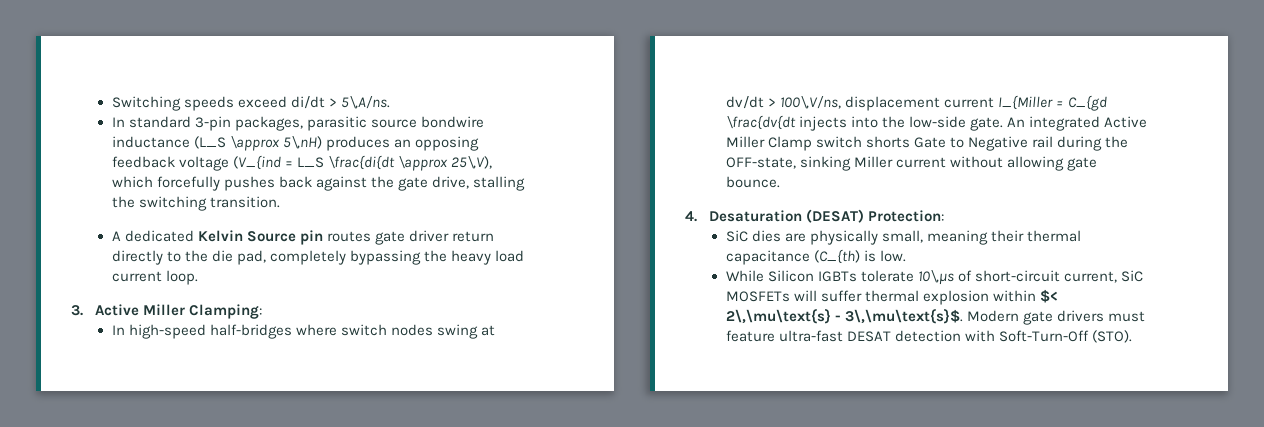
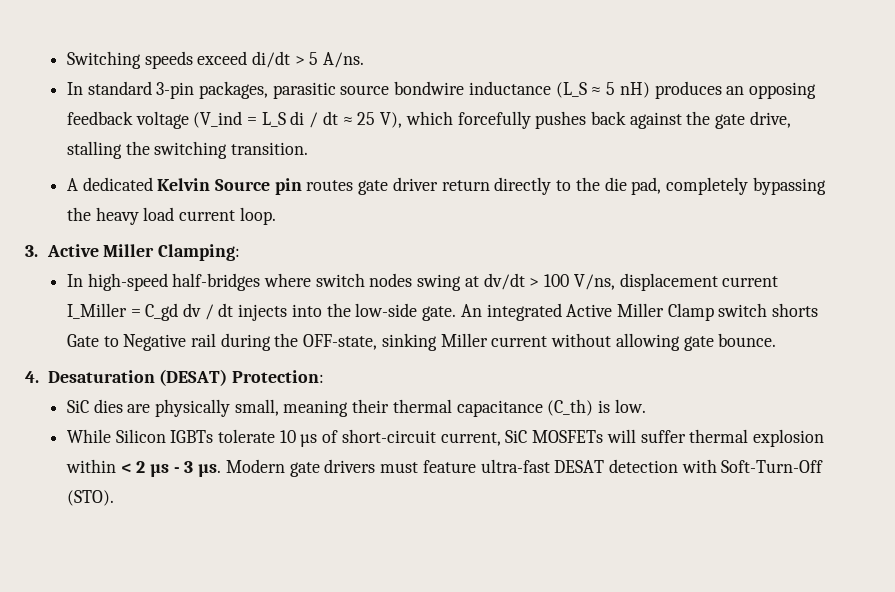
- Switching speeds exceed di/dt > 5\,A/ns.
+ Switching speeds exceed di/dt > 5 A/ns.
- In standard 3-pin packages, parasitic source bondwire inductance (L_S \approx 5\,nH) produces an opposing feedback voltage (V_{ind = L_S \frac{di{dt \approx 25\,V), which forcefully pushes back against the gate drive, stalling the switching transition.
+ In standard 3-pin packages, parasitic source bondwire inductance (L_S ≈ 5 nH) produces an opposing feedback voltage (V_ind = L_S di / dt ≈ 25 V), which forcefully pushes back against the gate drive, stalling the switching transition.
- In high-speed half-bridges where switch nodes swing at dv/dt > 100\,V/ns, displacement current I_{Miller = C_{gd \frac{dv{dt injects into the low-side gate.
+ In high-speed half-bridges where switch nodes swing at dv/dt > 100 V/ns, displacement current I_Miller = C_gd dv / dt injects into the low-side gate.
- SiC dies are physically small, meaning their thermal capacitance (C_{th) is low.
+ SiC dies are physically small, meaning their thermal capacitance (C_th) is low.
- While Silicon IGBTs tolerate 10\,µs of short-circuit current, SiC MOSFETs will suffer thermal explosion within $< 2\,\mu\text{s} - 3\,\mu\text{s}$.
+ While Silicon IGBTs tolerate 10 µs of short-circuit current, SiC MOSFETs will suffer thermal explosion within < 2 µs - 3 µs.

